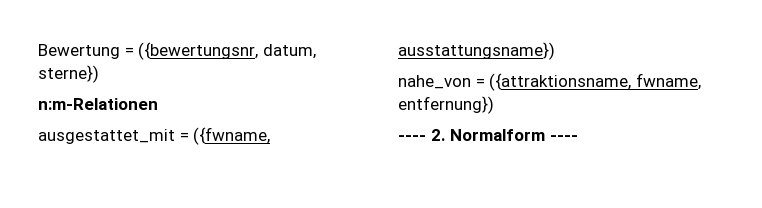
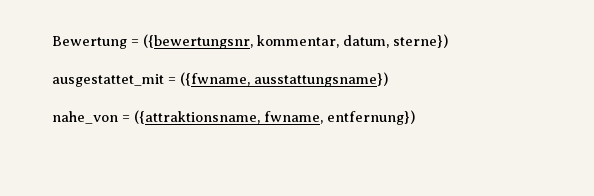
- Bewertung = ({bewertungsnr, datum, sterne})
+ Bewertung = ({bewertungsnr, kommentar, datum, sterne})
- n:m-Relationen
- ---- 2. Normalform ----

